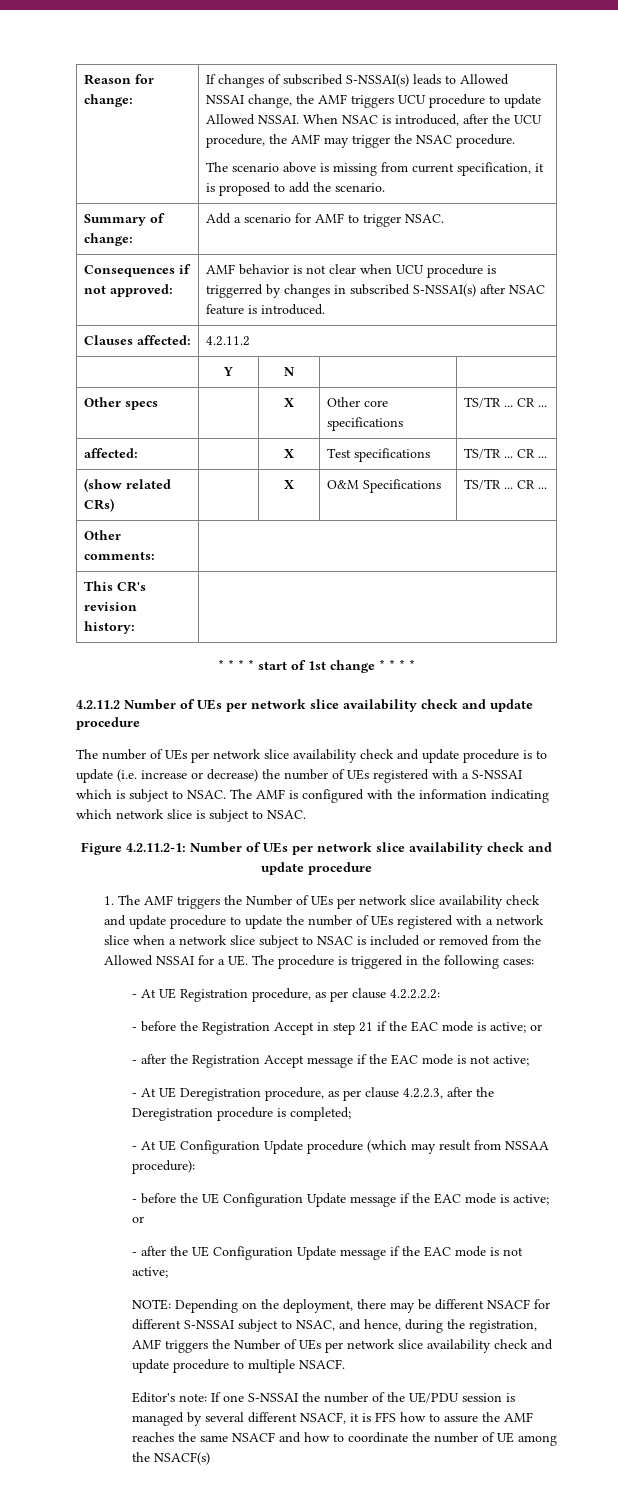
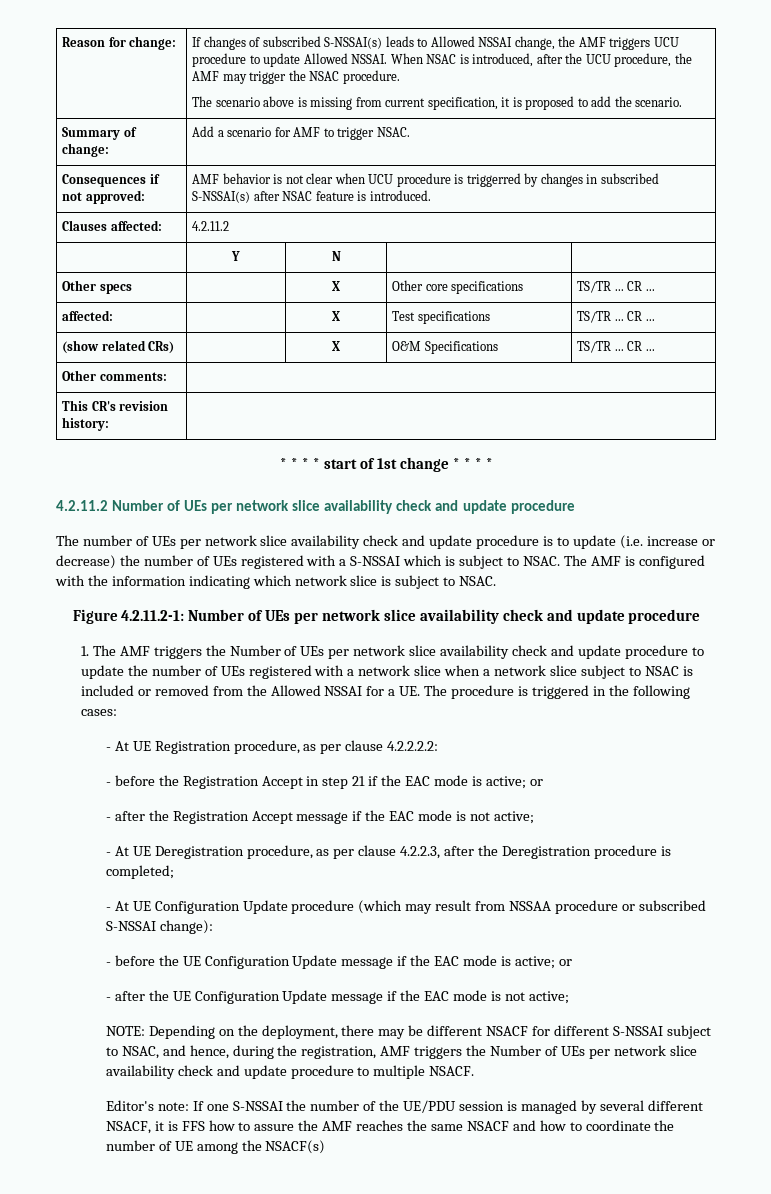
- - At UE Configuration Update procedure (which may result from NSSAA procedure):
+ - At UE Configuration Update procedure (which may result from NSSAA procedure or subscribed S-NSSAI change):

